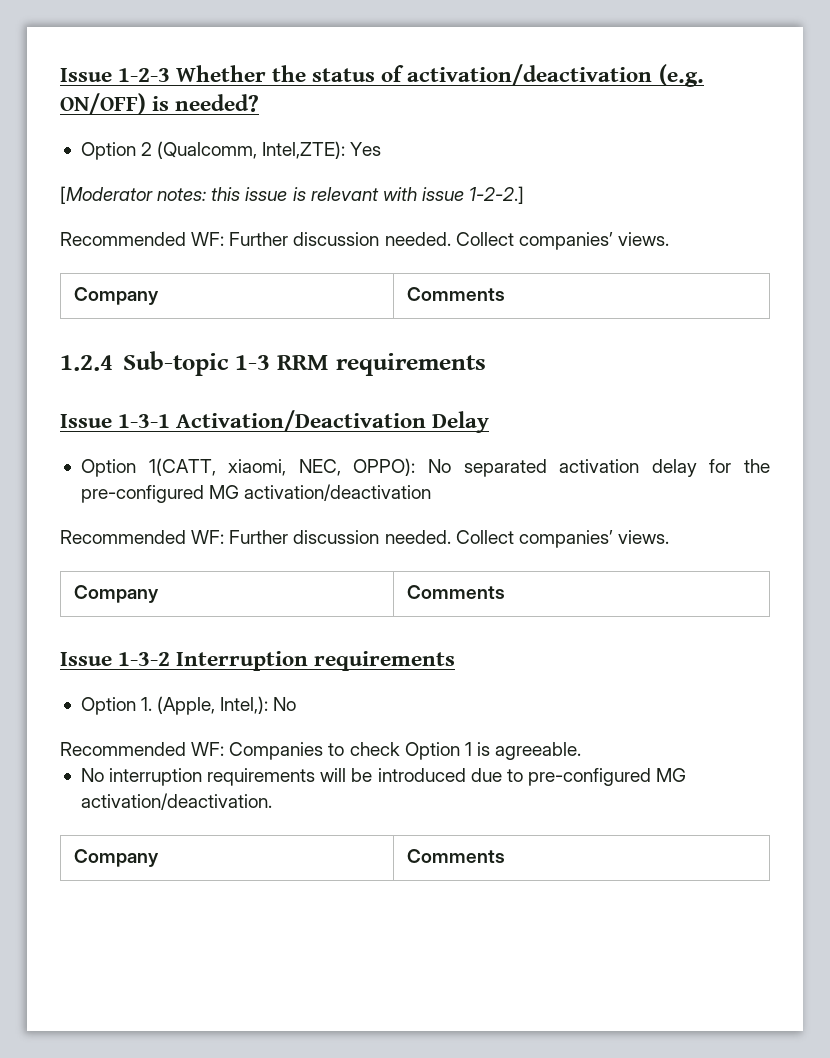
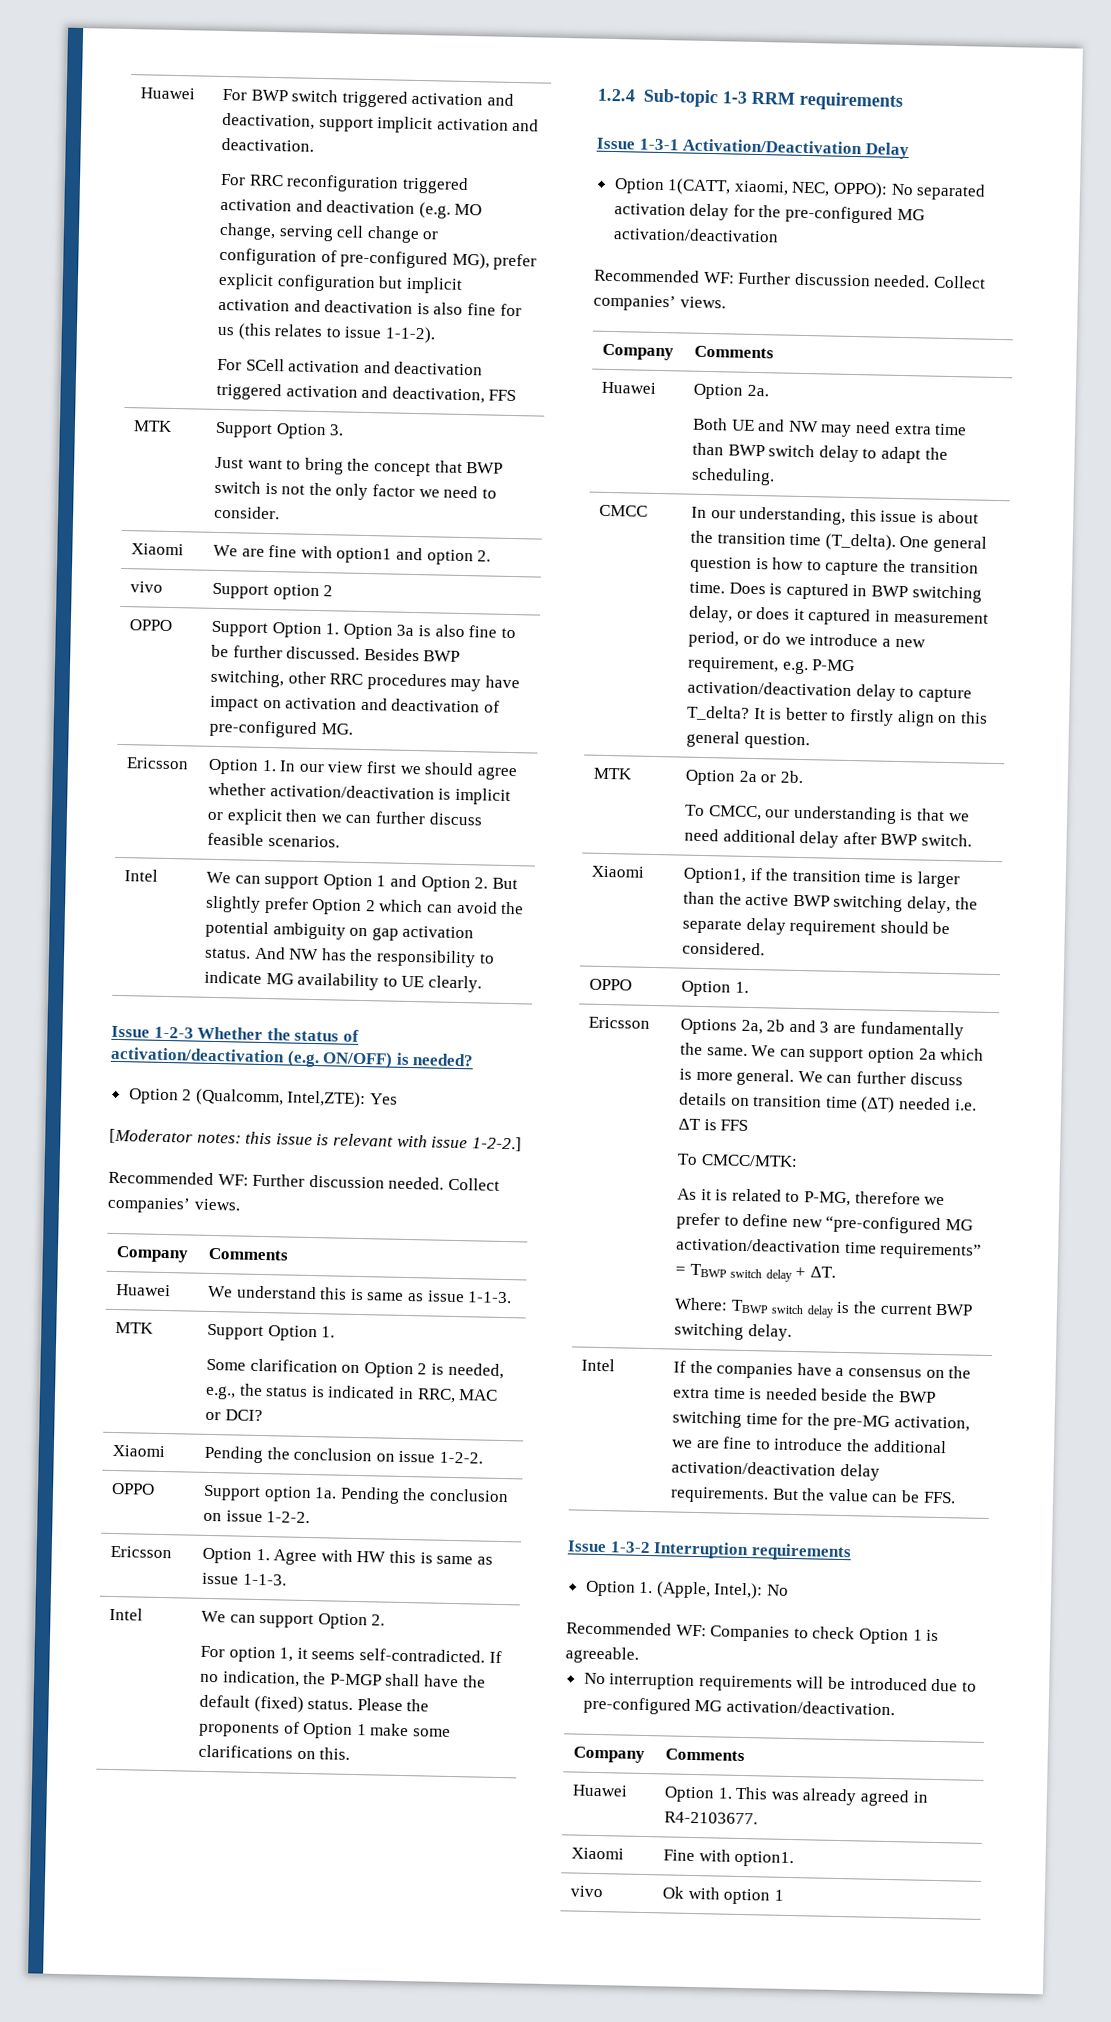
+ Huawei | For BWP switch triggered activation and deactivation, support implicit activation and deactivation.
+ For RRC reconfiguration triggered activation and deactivation (e.g. MO change, serving cell change or configuration of pre-configured MG), prefer explicit configuration but implicit activation and deactivation is also fine for us (this relates to issue 1-1-2).
+ For SCell activation and deactivation triggered activation and deactivation, FFS
+ MTK | Support Option 3.
+ Just want to bring the concept that BWP switch is not the only factor we need to consider.
+ Xiaomi | We are fine with option1 and option 2.
+ vivo | Support option 2
+ OPPO | Support Option 1. Option 3a is also fine to be further discussed. Besides BWP switching, other RRC procedures may have impact on activation and deactivation of pre-configured MG.
+ Ericsson | Option 1. In our view first we should agree whether activation/deactivation is implicit or explicit then we can further discuss feasible scenarios.
+ Intel | We can support Option 1 and Option 2. But slightly prefer Option 2 which can avoid the potential ambiguity on gap activation status. And NW has the responsibility to indicate MG availability to UE clearly.
+ Huawei | We understand this is same as issue 1-1-3.
+ MTK | Support Option 1.
+ Some clarification on Option 2 is needed, e.g., the status is indicated in RRC, MAC or DCI?
+ Xiaomi | Pending the conclusion on issue 1-2-2.
+ OPPO | Support option 1a. Pending the conclusion on issue 1-2-2.
+ Ericsson | Option 1. Agree with HW this is same as issue 1-1-3.
+ Intel | We can support Option 2.
+ For option 1, it seems self-contradicted. If no indication, the P-MGP shall have the default (fixed) status. Please the proponents of Option 1 make some clarifications on this.
+ Huawei | Option 2a.
+ Both UE and NW may need extra time than BWP switch delay to adapt the scheduling.
+ CMCC | In our understanding, this issue is about the transition time (T_delta). One general question is how to capture the transition time. Does is captured in BWP switching delay, or does it captured in measurement period, or do we introduce a new requirement, e.g. P-MG activation/deactivation delay to capture T_delta? It is better to firstly align on this general question.
+ MTK | Option 2a or 2b.
+ To CMCC, our understanding is that we need additional delay after BWP switch.
+ Xiaomi | Option1, if the transition time is larger than the active BWP switching delay, the separate delay requirement should be considered.
+ OPPO | Option 1.
+ Ericsson | Options 2a, 2b and 3 are fundamentally the same. We can support option 2a which is more general. We can further discuss details on transition time (ΔT) needed i.e. ΔT is FFS
+ To CMCC/MTK:
+ As it is related to P-MG, therefore we prefer to define new “pre-configured MG activation/deactivation time requirements” = TBWP switch delay + ΔT.
+ Where: TBWP switch delay is the current BWP switching delay.
+ Intel | If the companies have a consensus on the extra time is needed beside the BWP switching time for the pre-MG activation, we are fine to introduce the additional activation/deactivation delay requirements. But the value can be FFS.
+ Huawei | Option 1. This was already agreed in R4-2103677.
+ Xiaomi | Fine with option1.
+ vivo | Ok with option 1

